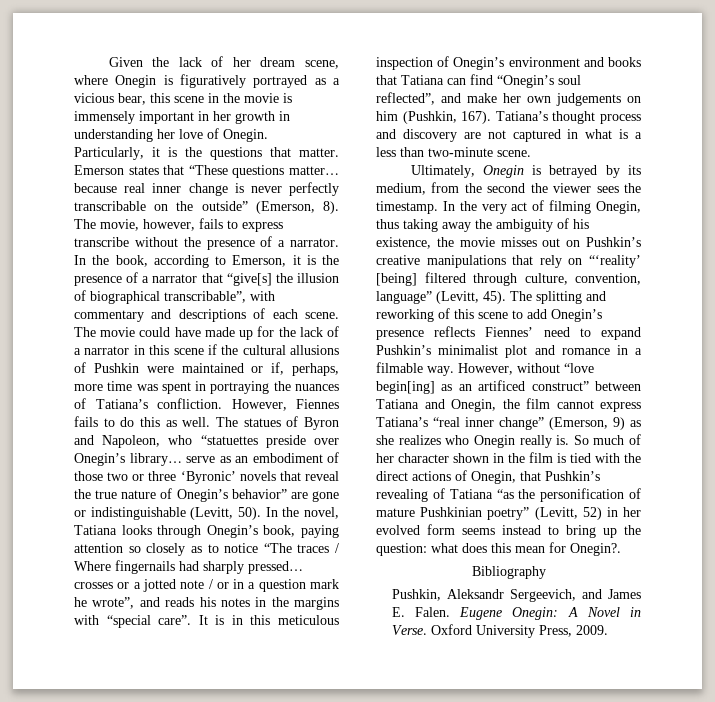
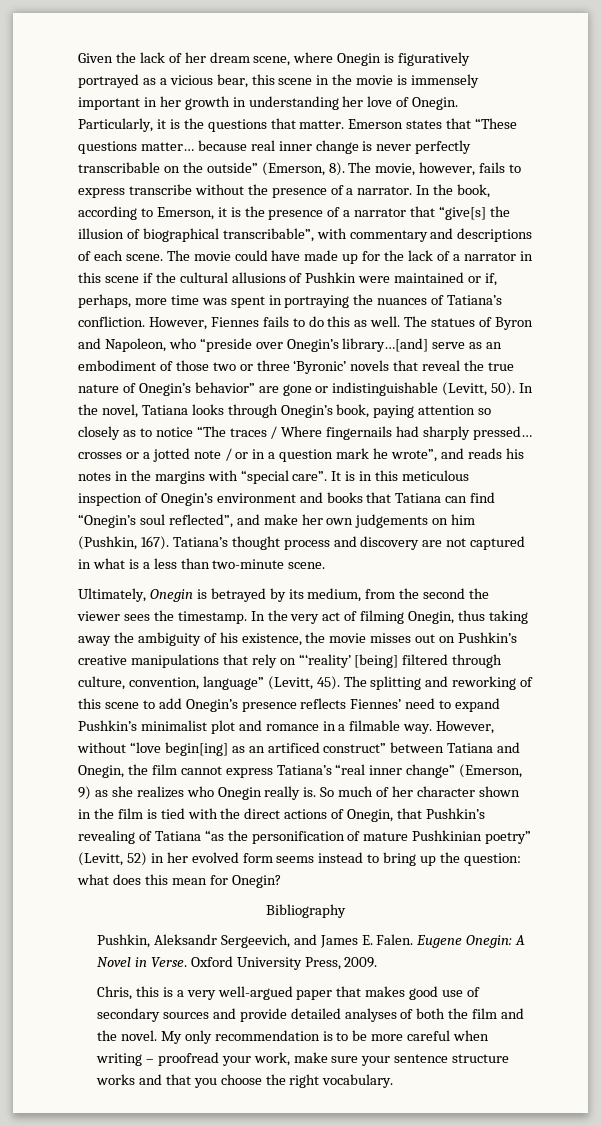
- The statues of Byron and Napoleon, who “statuettes preside over Onegin’s library… serve as an embodiment of those two or three ‘Byronic’ novels that reveal the true nature of Onegin’s behavior” are gone or indistinguishable (Levitt, 50).
+ The statues of Byron and Napoleon, who “preside over Onegin’s library…[and] serve as an embodiment of those two or three ‘Byronic’ novels that reveal the true nature of Onegin’s behavior” are gone or indistinguishable (Levitt, 50).
- So much of her character shown in the film is tied with the direct actions of Onegin, that Pushkin’s revealing of Tatiana “as the personification of mature Pushkinian poetry” (Levitt, 52) in her evolved form seems instead to bring up the question: what does this mean for Onegin?.
+ So much of her character shown in the film is tied with the direct actions of Onegin, that Pushkin’s revealing of Tatiana “as the personification of mature Pushkinian poetry” (Levitt, 52) in her evolved form seems instead to bring up the question: what does this mean for Onegin?
+ Chris, this is a very well-argued paper that makes good use of secondary sources and provide detailed analyses of both the film and the novel. My only recommendation is to be more careful when writing – proofread your work, make sure your sentence structure works and that you choose the right vocabulary.

